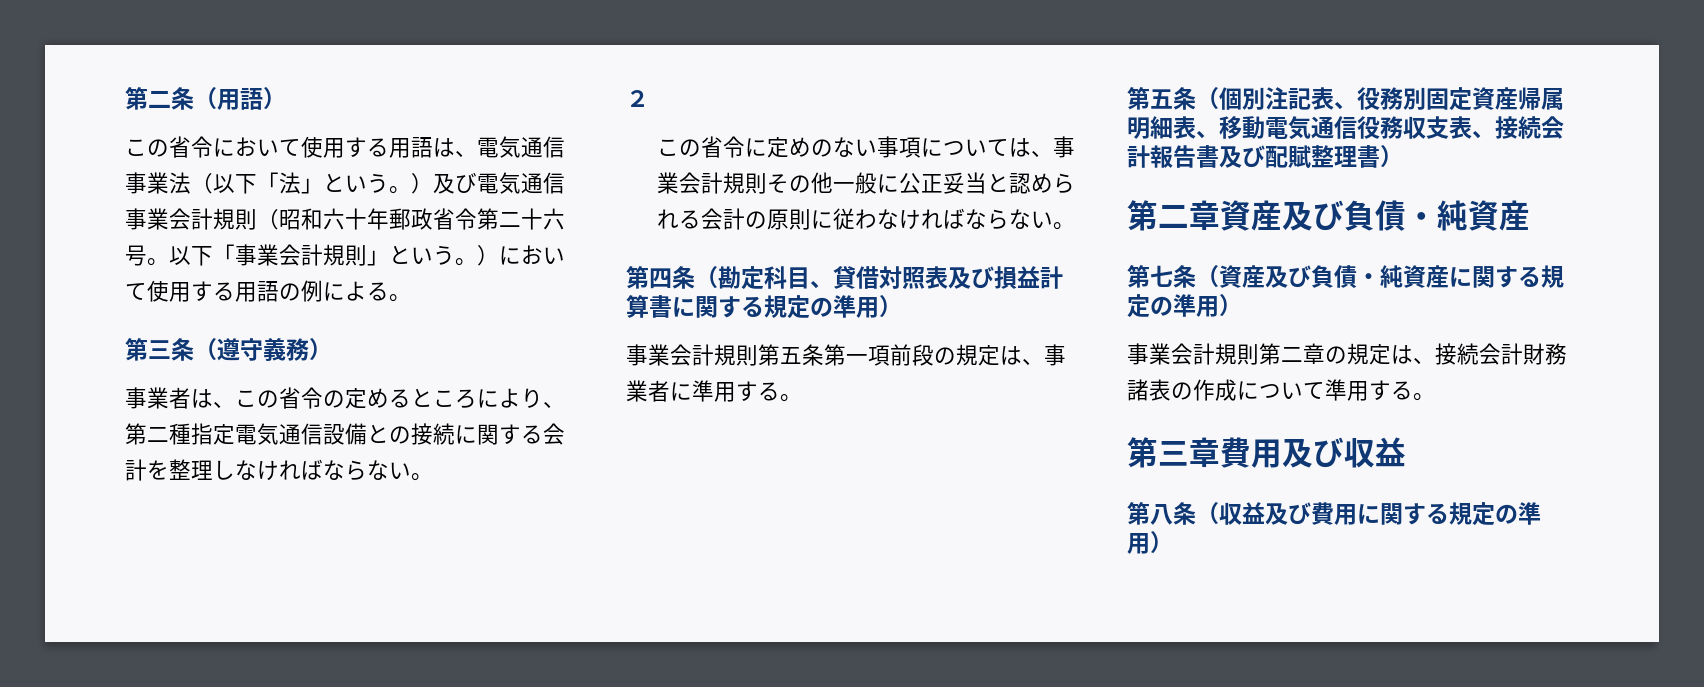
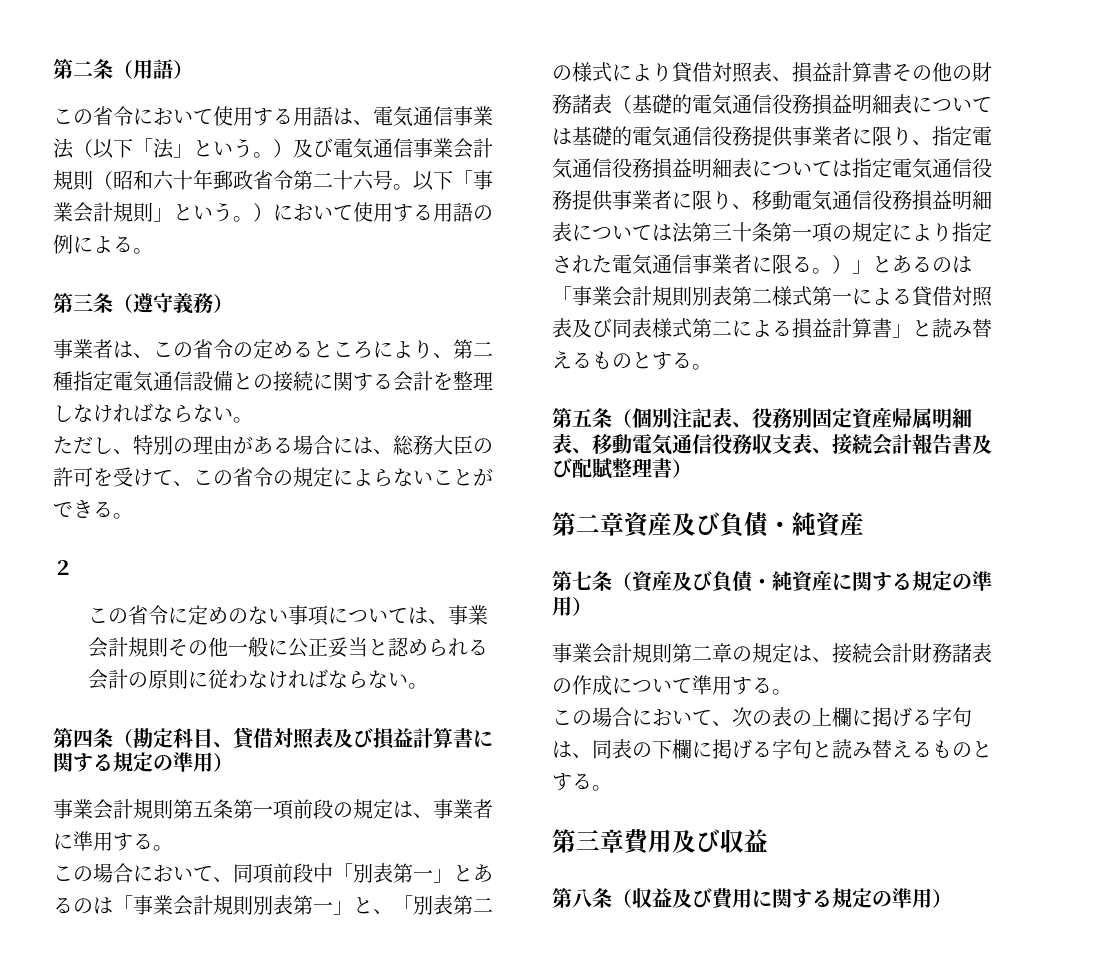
+ ただし、特別の理由がある場合には、総務大臣の許可を受けて、この省令の規定によらないことができる。
+ この場合において、同項前段中「別表第一」とあるのは「事業会計規則別表第一」と、「別表第二の様式により貸借対照表、損益計算書その他の財務諸表（基礎的電気通信役務損益明細表については基礎的電気通信役務提供事業者に限り、指定電気通信役務損益明細表については指定電気通信役務提供事業者に限り、移動電気通信役務損益明細表については法第三十条第一項の規定により指定された電気通信事業者に限る。）」とあるのは「事業会計規則別表第二様式第一による貸借対照表及び同表様式第二による損益計算書」と読み替えるものとする。
+ この場合において、次の表の上欄に掲げる字句は、同表の下欄に掲げる字句と読み替えるものとする。

